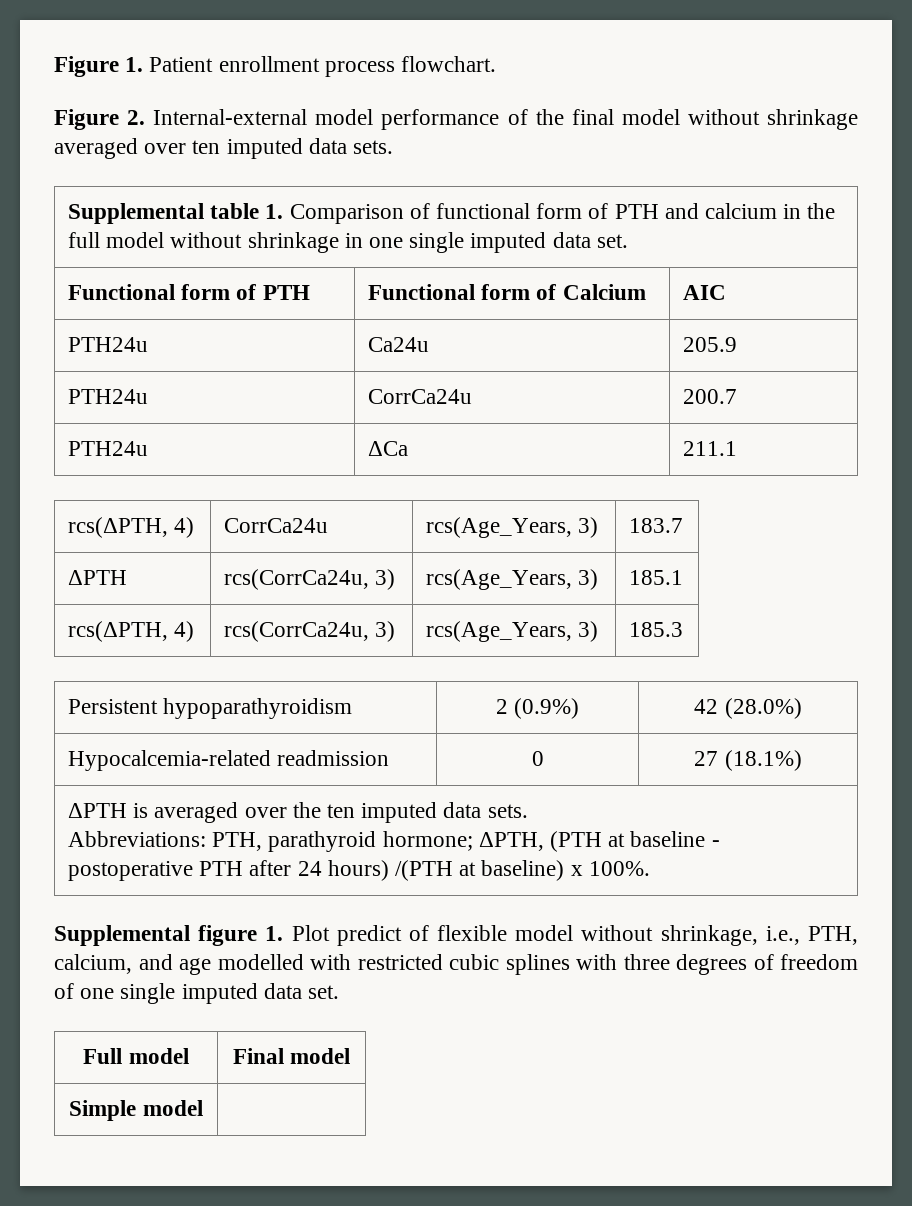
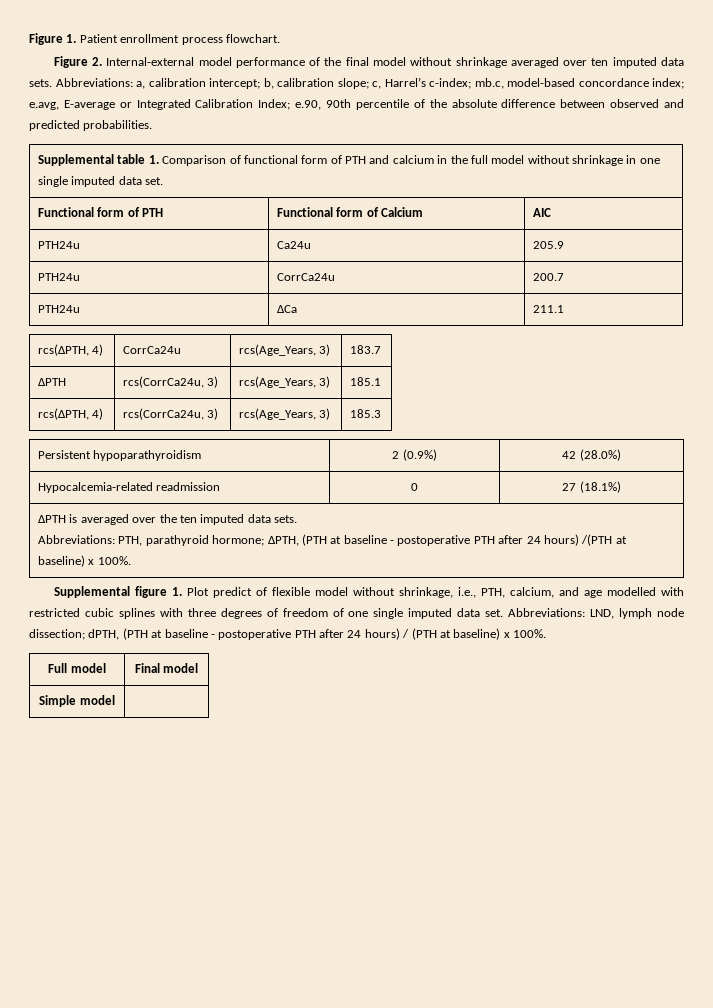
+ Abbreviations: a, calibration intercept; b, calibration slope; c, Harrel’s c-index; mb.c, model-based concordance index; e.avg, E-average or Integrated Calibration Index; e.90, 90th percentile of the absolute difference between observed and predicted probabilities.
+ Abbreviations: LND, lymph node dissection; dPTH, (PTH at baseline - postoperative PTH after 24 hours) / (PTH at baseline) x 100%.

